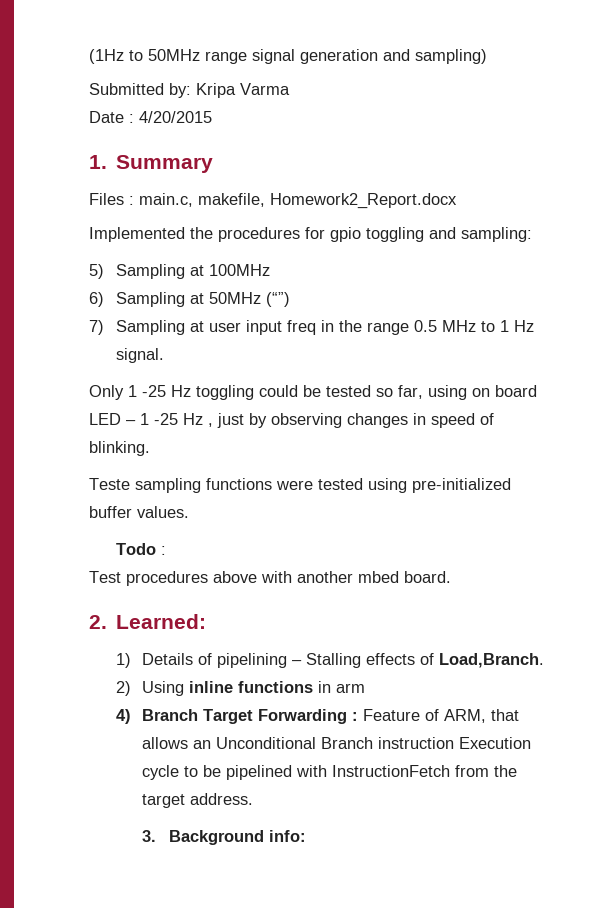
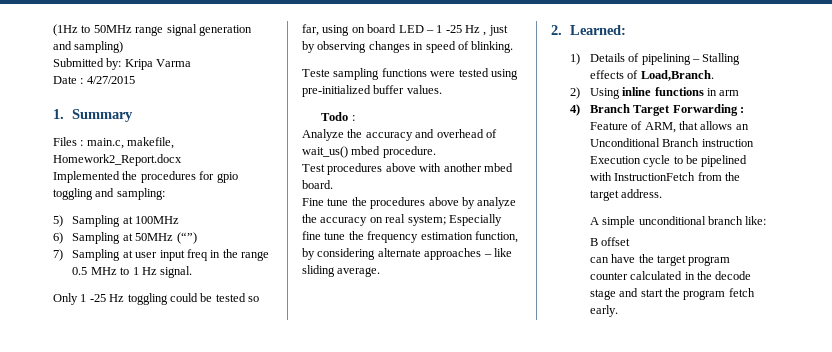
- Date : 4/20/2015
+ Date : 4/27/2015
+ Analyze the accuracy and overhead of wait_us() mbed procedure.
+ Fine tune the procedures above by analyze the accuracy on real system; Especially fine tune the frequency estimation function, by considering alternate approaches – like sliding average.
- 3. Background info:
+ A simple unconditional branch like:
+ B offset
+ can have the target program counter calculated in the decode stage and start the program fetch early.

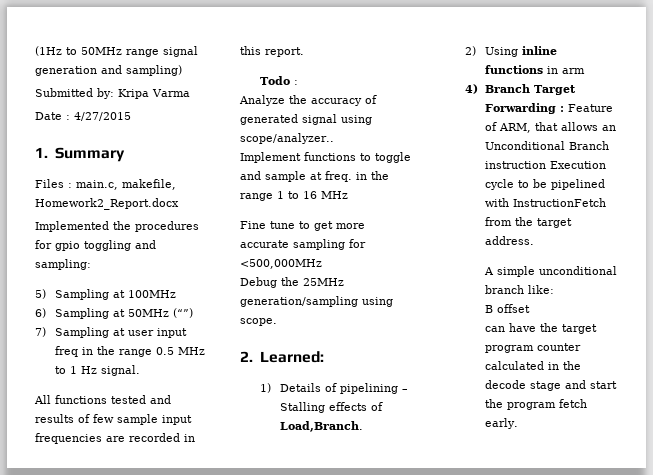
- Only 1 -25 Hz toggling could be tested so far, using on board LED – 1 -25 Hz , just by observing changes in speed of blinking.
- Teste sampling functions were tested using pre-initialized buffer values.
+ All functions tested and results of few sample input frequencies are recorded in this report.
- Analyze the accuracy and overhead of wait_us() mbed procedure.
- Test procedures above with another mbed board.
- Fine tune the procedures above by analyze the accuracy on real system; Especially fine tune the frequency estimation function, by considering alternate approaches – like sliding average.
+ Analyze the accuracy of generated signal using scope/analyzer..
+ Implement functions to toggle and sample at freq. in the range 1 to 16 MHz
+ Fine tune to get more accurate sampling for <500,000MHz
+ Debug the 25MHz generation/sampling using scope.

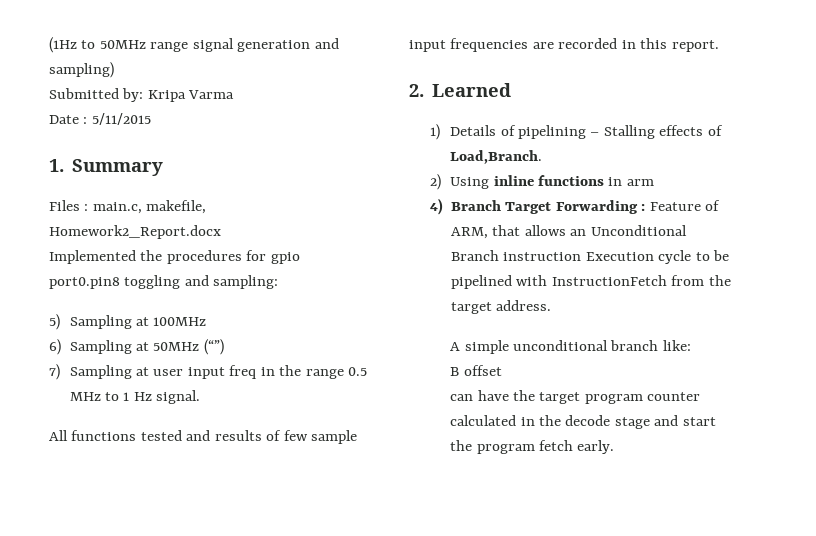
- Date : 4/27/2015
+ Date : 5/11/2015
- Implemented the procedures for gpio toggling and sampling:
+ Implemented the procedures for gpio port0.pin8 toggling and sampling:
- Todo :
- Analyze the accuracy of generated signal using scope/analyzer..
- Implement functions to toggle and sample at freq. in the range 1 to 16 MHz
- Fine tune to get more accurate sampling for <500,000MHz
- Debug the 25MHz generation/sampling using scope.
- 2. Learned:
+ 2. Learned

